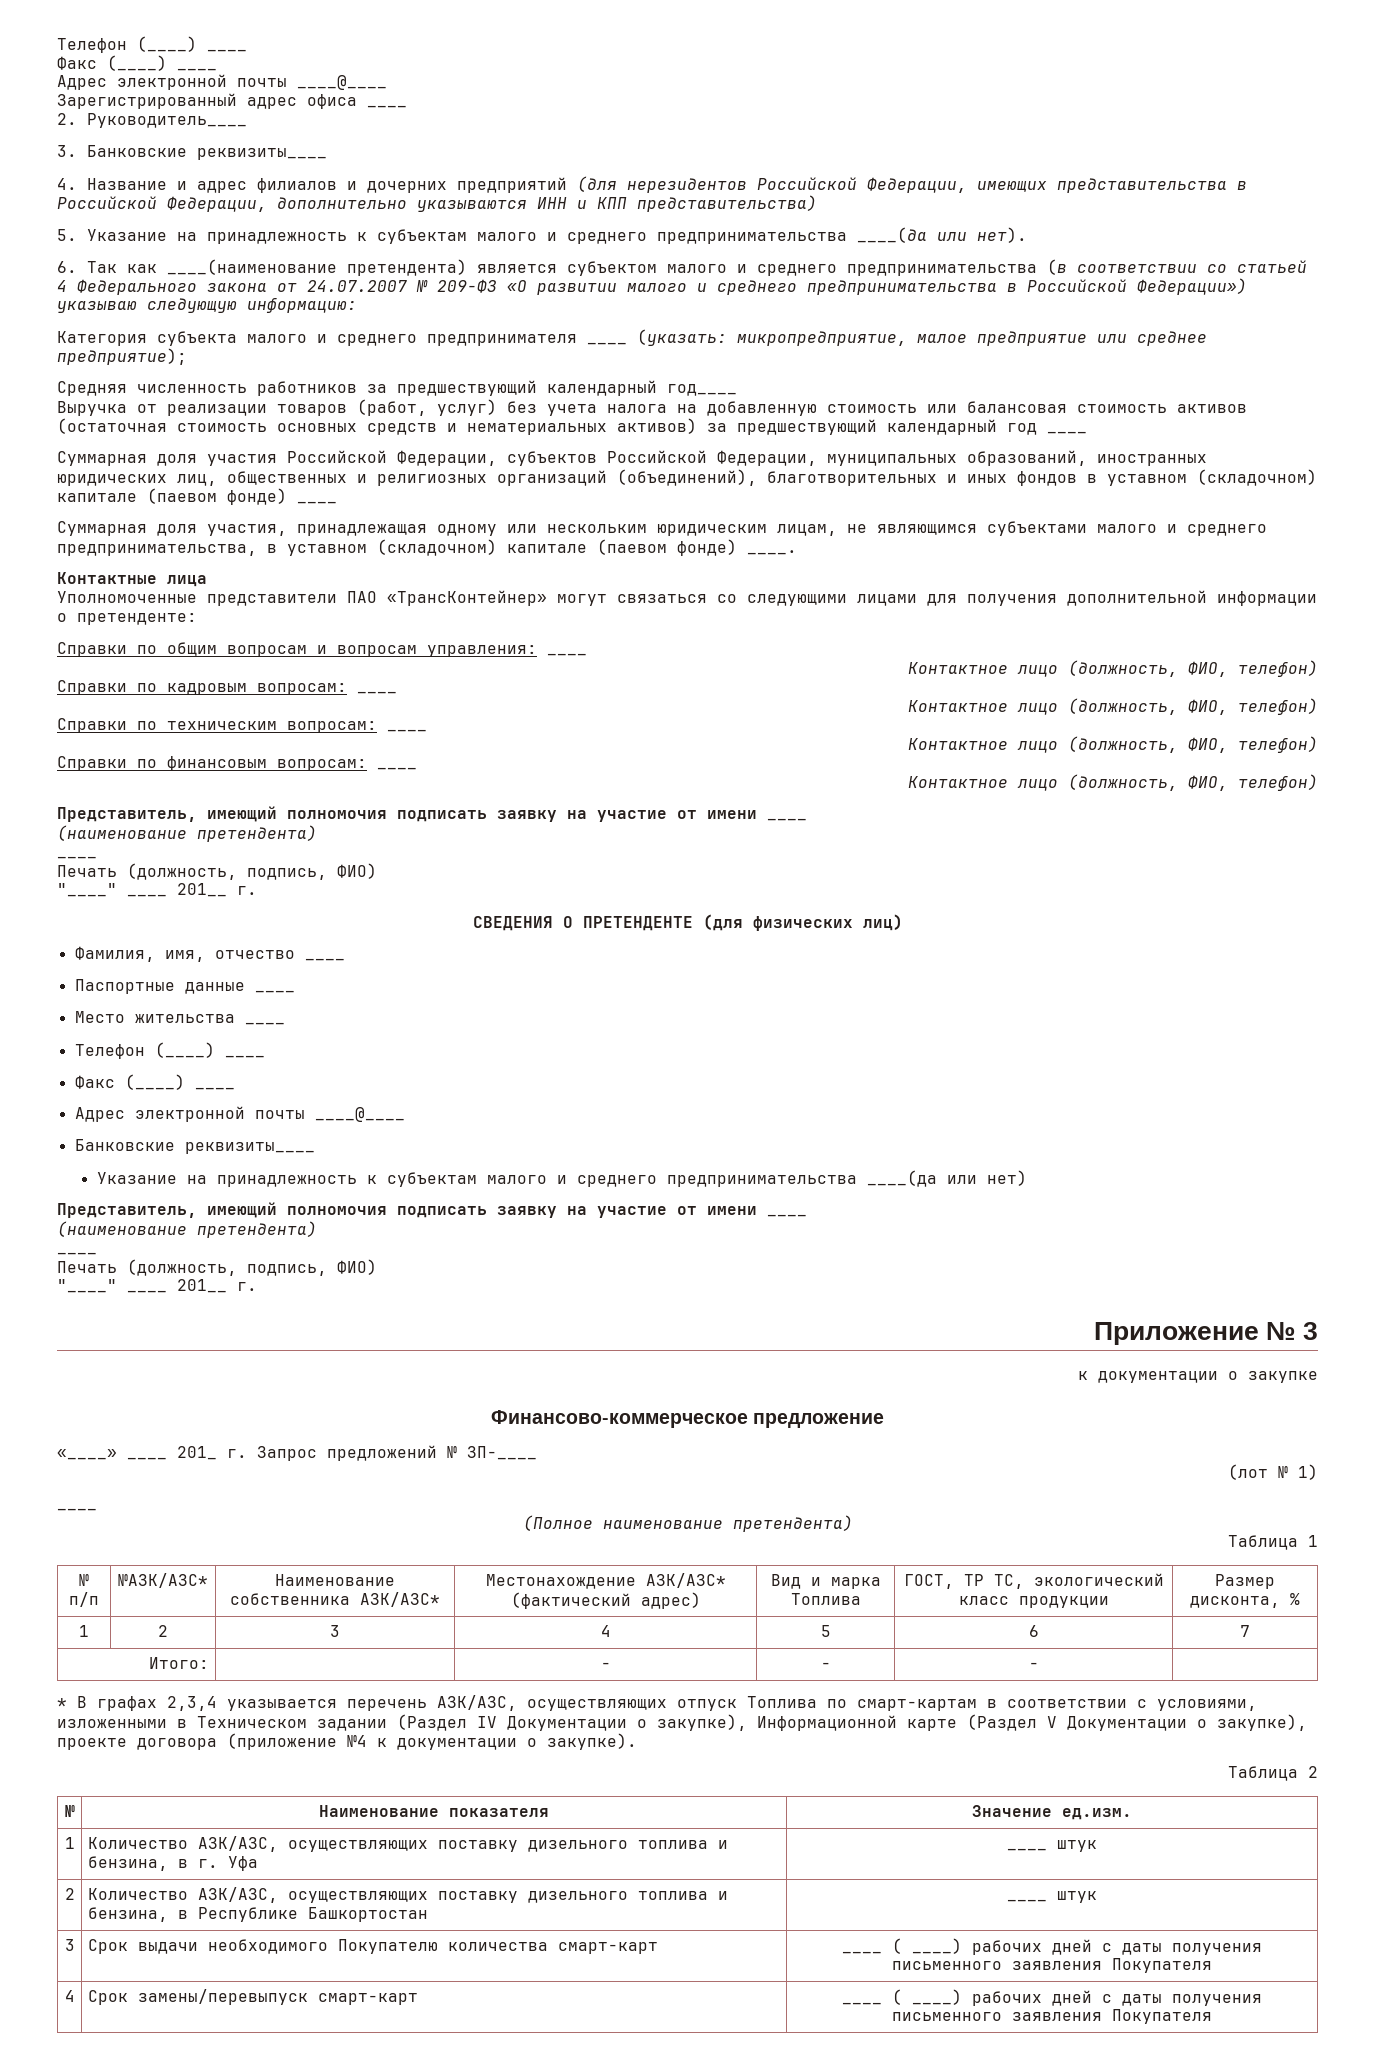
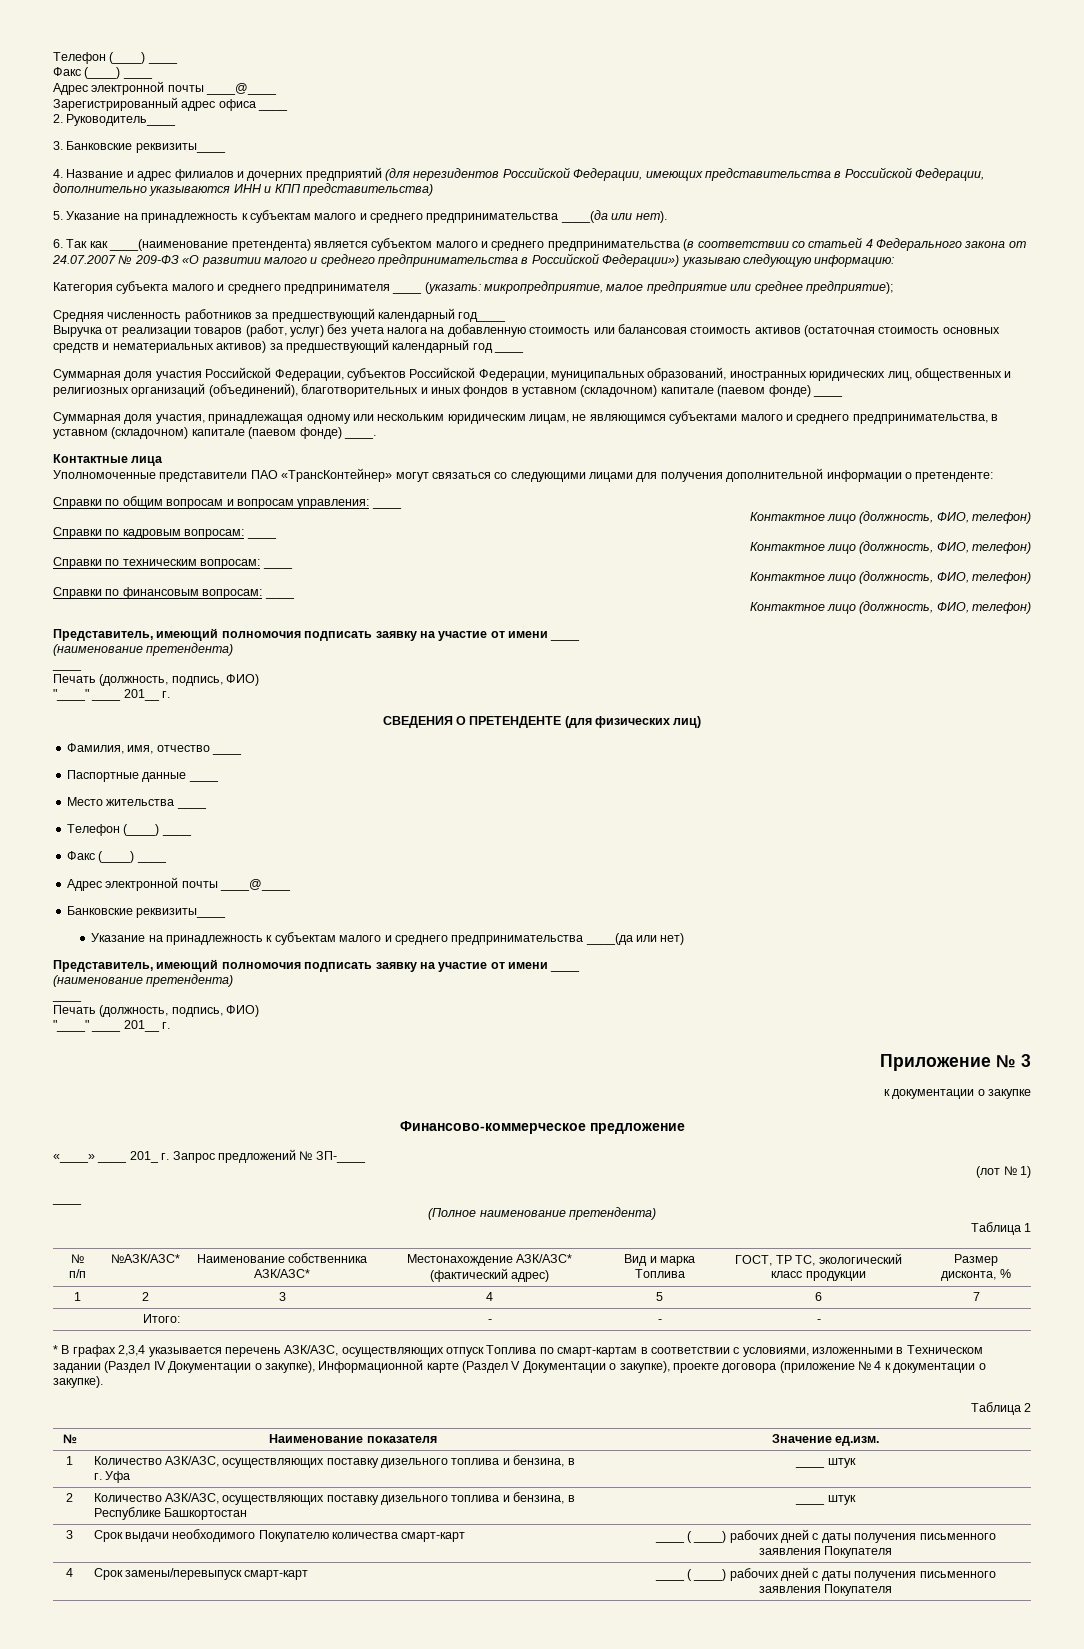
- * В графах 2,3,4 указывается перечень АЗК/АЗС, осуществляющих отпуск Топлива по смарт-картам в соответствии с условиями, изложенными в Техническом задании (Раздел IV Документации о закупке), Информационной карте (Раздел V Документации о закупке), проекте договора (приложение №4 к документации о закупке).
+ * В графах 2,3,4 указывается перечень АЗК/АЗС, осуществляющих отпуск Топлива по смарт-картам в соответствии с условиями, изложенными в Техническом задании (Раздел IV Документации о закупке), Информационной карте (Раздел V Документации о закупке), проекте договора (приложение № 4 к документации о закупке).
- 1 | Количество АЗК/АЗС, осуществляющих поставку дизельного топлива и бензина, в г. Уфа | ____ штук
+ 1 | Количество АЗК/АЗС, осуществляющих поставку дизельного топлива и бензина, в
+ г. Уфа | ____ штук

